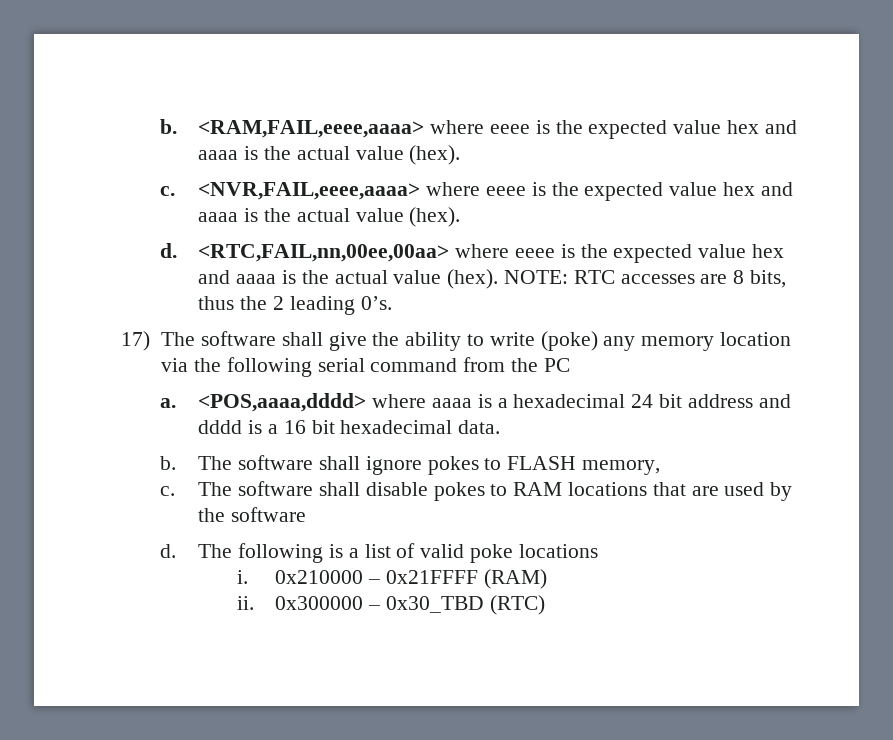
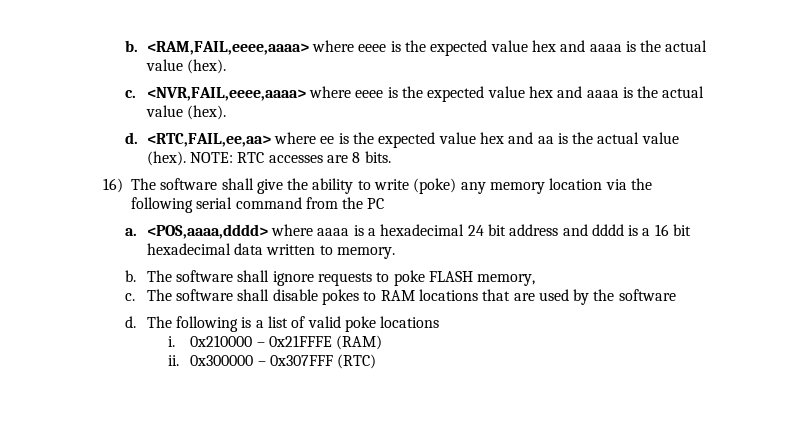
- <RTC,FAIL,nn,00ee,00aa> where eeee is the expected value hex and aaaa is the actual value (hex).
+ <RTC,FAIL,ee,aa> where ee is the expected value hex and aa is the actual value (hex).
- NOTE: RTC accesses are 8 bits, thus the 2 leading 0’s.
- 17) The software shall give the ability to write (poke) any memory location via the following serial command from the PC
+ NOTE: RTC accesses are 8 bits.
+ 16) The software shall give the ability to write (poke) any memory location via the following serial command from the PC
- <POS,aaaa,dddd> where aaaa is a hexadecimal 24 bit address and dddd is a 16 bit hexadecimal data.
+ <POS,aaaa,dddd> where aaaa is a hexadecimal 24 bit address and dddd is a 16 bit hexadecimal data written to memory.
- The software shall ignore pokes to FLASH memory,
+ The software shall ignore requests to poke FLASH memory,
- 0x210000 – 0x21FFFF (RAM)
+ 0x210000 – 0x21FFFE (RAM)
- 0x300000 – 0x30_TBD (RTC)
+ 0x300000 – 0x307FFF (RTC)

